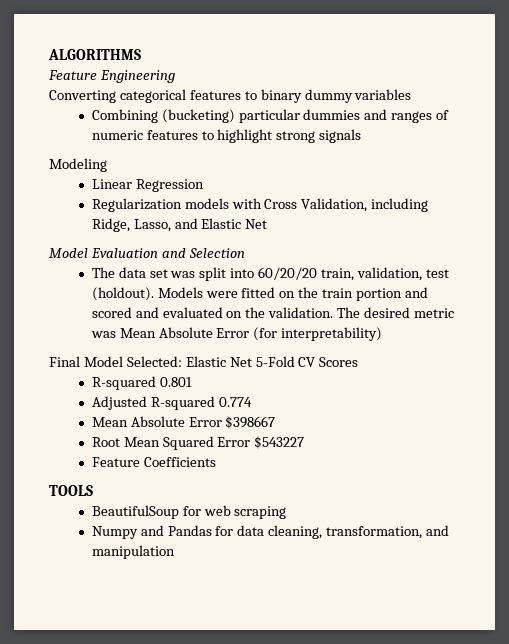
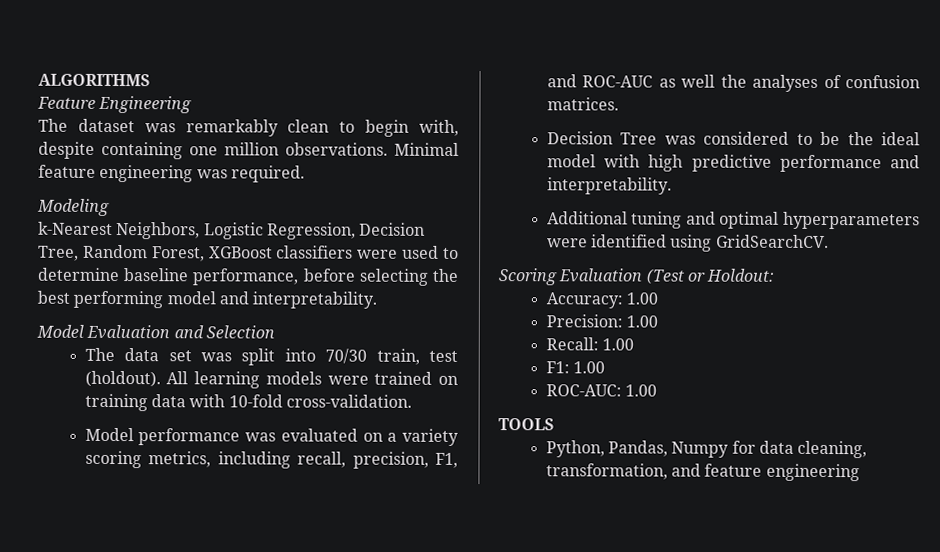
- Converting categorical features to binary dummy variables
- Combining (bucketing) particular dummies and ranges of numeric features to highlight strong signals
+ The dataset was remarkably clean to begin with, despite containing one million observations. Minimal feature engineering was required.
  Modeling
- Linear Regression
- Regularization models with Cross Validation, including Ridge, Lasso, and Elastic Net
+ k-Nearest Neighbors, Logistic Regression, Decision Tree, Random Forest, XGBoost classifiers were used to determine baseline performance, before selecting the best performing model and interpretability.
- The data set was split into 60/20/20 train, validation, test (holdout). Models were fitted on the train portion and scored and evaluated on the validation. The desired metric was Mean Absolute Error (for interpretability)
- Final Model Selected: Elastic Net 5-Fold CV Scores
- R-squared 0.801
- Adjusted R-squared 0.774
- Mean Absolute Error $398667
- Root Mean Squared Error $543227
- Feature Coefficients
+ The data set was split into 70/30 train, test (holdout). All learning models were trained on training data with 10-fold cross-validation.
+ Model performance was evaluated on a variety scoring metrics, including recall, precision, F1, and ROC-AUC as well the analyses of confusion matrices.
+ Decision Tree was considered to be the ideal model with high predictive performance and interpretability.
+ Additional tuning and optimal hyperparameters were identified using GridSearchCV.
+ Scoring Evaluation (Test or Holdout:
+ Accuracy: 1.00
+ Precision: 1.00
+ Recall: 1.00
+ F1: 1.00
+ ROC-AUC: 1.00
  TOOLS
- BeautifulSoup for web scraping
- Numpy and Pandas for data cleaning, transformation, and manipulation
+ Python, Pandas, Numpy for data cleaning, transformation, and feature engineering

